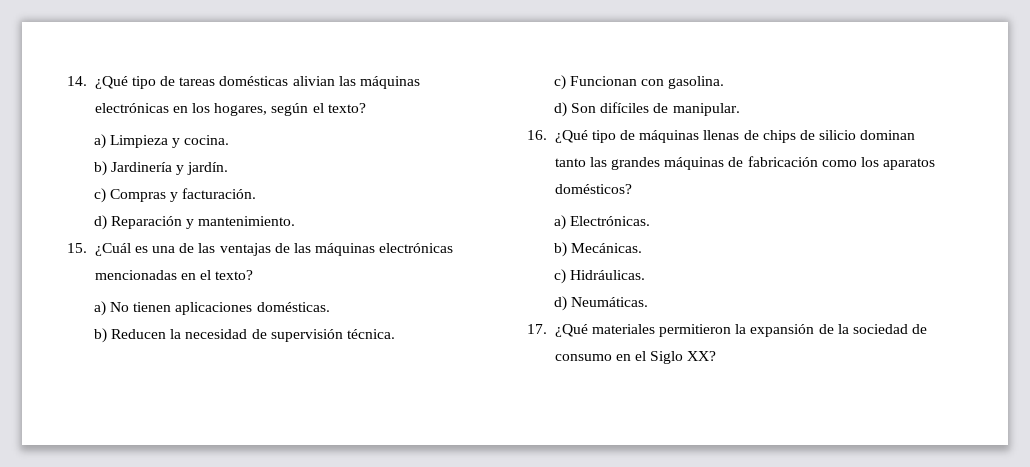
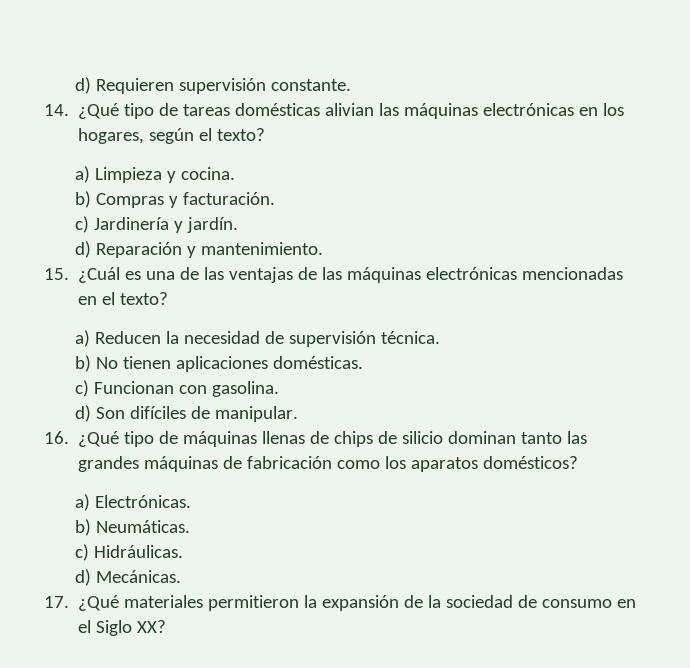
+ d) Requieren supervisión constante.
- b) Jardinería y jardín.
+ b) Compras y facturación.
+ c) Jardinería y jardín.
- c) Compras y facturación.
- a) No tienen aplicaciones domésticas.
- b) Reducen la necesidad de supervisión técnica.
+ a) Reducen la necesidad de supervisión técnica.
+ b) No tienen aplicaciones domésticas.
- b) Mecánicas.
+ b) Neumáticas.
- d) Neumáticas.
+ d) Mecánicas.

